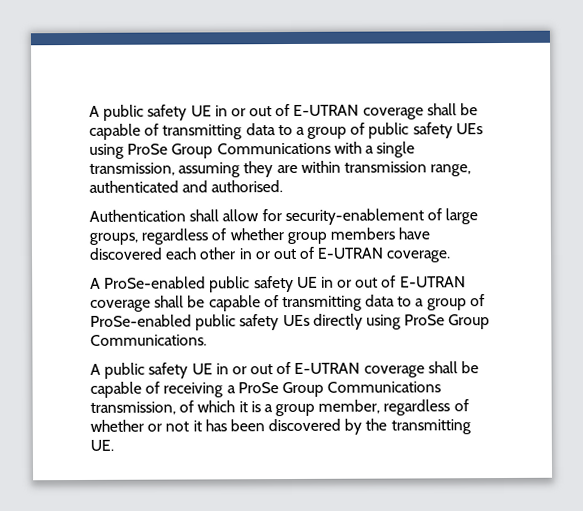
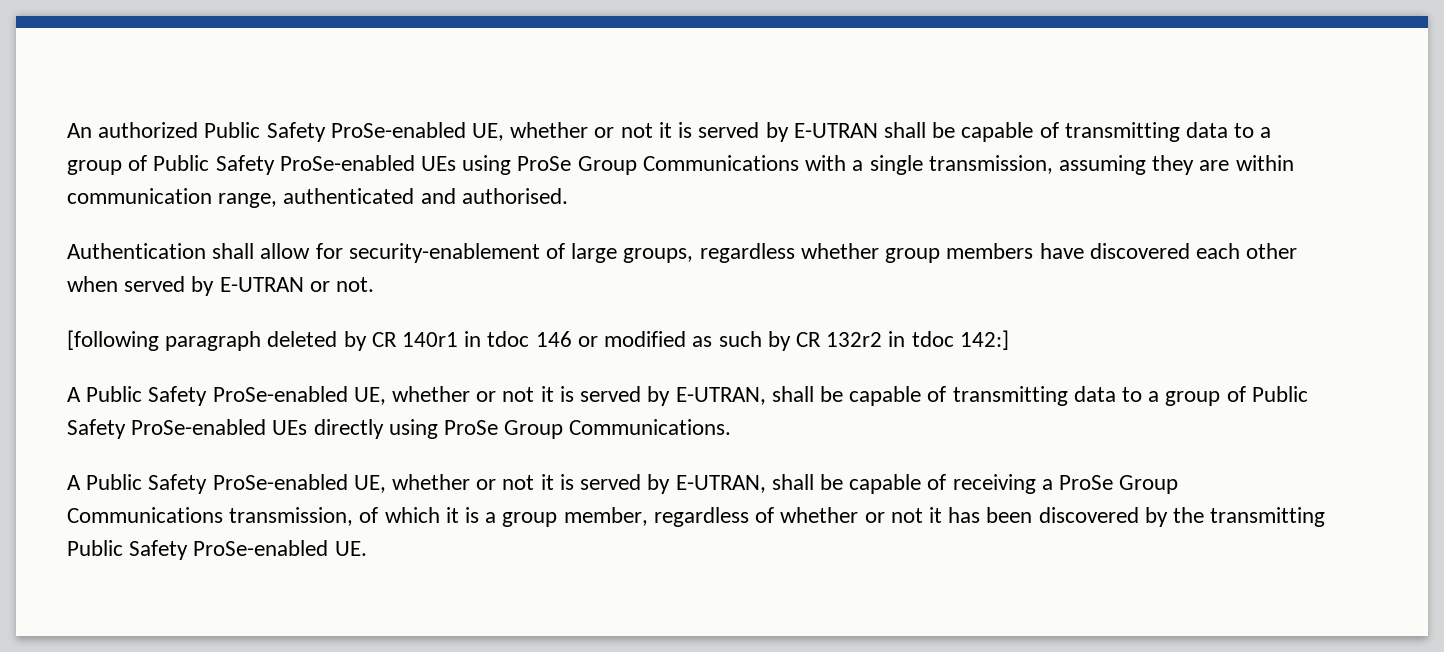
- A public safety UE in or out of E-UTRAN coverage shall be capable of transmitting data to a group of public safety UEs using ProSe Group Communications with a single transmission, assuming they are within transmission range, authenticated and authorised.
+ An authorized Public Safety ProSe-enabled UE, whether or not it is served by E-UTRAN shall be capable of transmitting data to a group of Public Safety ProSe-enabled UEs using ProSe Group Communications with a single transmission, assuming they are within communication range, authenticated and authorised.
- Authentication shall allow for security-enablement of large groups, regardless of whether group members have discovered each other in or out of E-UTRAN coverage.
- A ProSe-enabled public safety UE in or out of E-UTRAN coverage shall be capable of transmitting data to a group of ProSe-enabled public safety UEs directly using ProSe Group Communications.
+ Authentication shall allow for security-enablement of large groups, regardless whether group members have discovered each other when served by E-UTRAN or not.
+ [following paragraph deleted by CR 140r1 in tdoc 146 or modified as such by CR 132r2 in tdoc 142:]
+ A Public Safety ProSe-enabled UE, whether or not it is served by E-UTRAN, shall be capable of transmitting data to a group of Public Safety ProSe-enabled UEs directly using ProSe Group Communications.
- A public safety UE in or out of E-UTRAN coverage shall be capable of receiving a ProSe Group Communications transmission, of which it is a group member, regardless of whether or not it has been discovered by the transmitting UE.
+ A Public Safety ProSe-enabled UE, whether or not it is served by E-UTRAN, shall be capable of receiving a ProSe Group Communications transmission, of which it is a group member, regardless of whether or not it has been discovered by the transmitting Public Safety ProSe-enabled UE.

